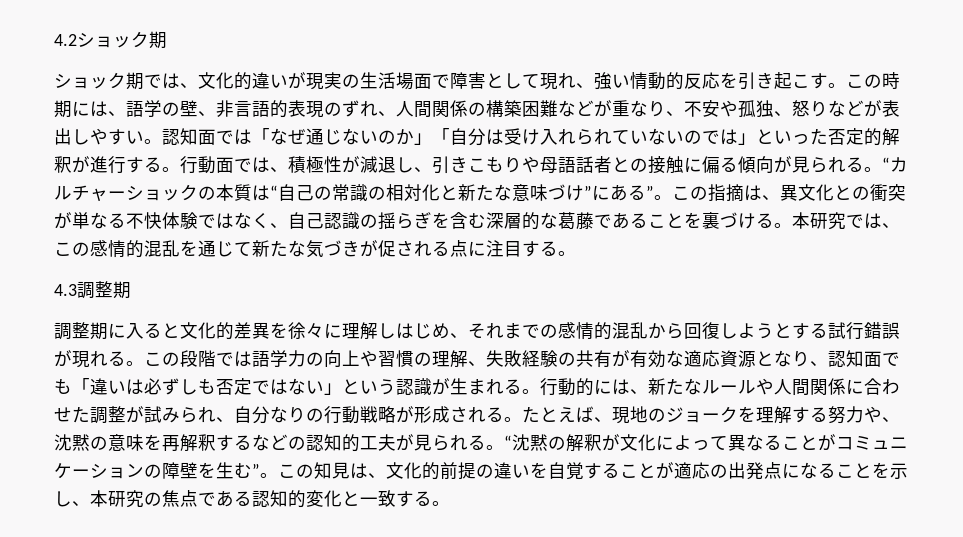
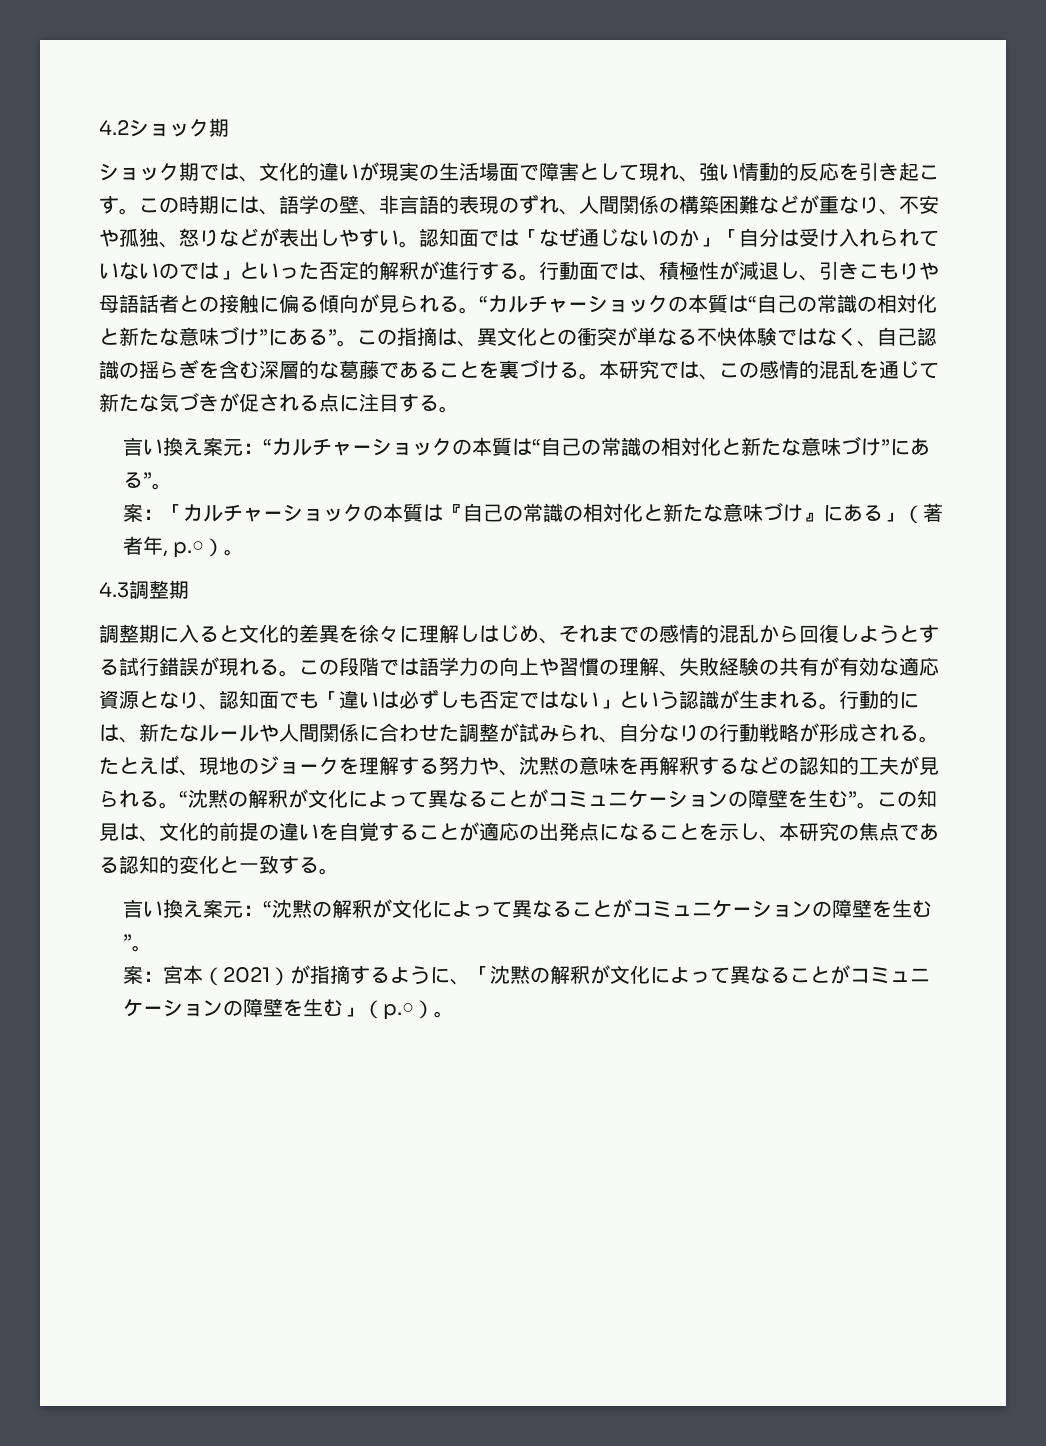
+ 言い換え案元：“カルチャーショックの本質は“自己の常識の相対化と新たな意味づけ”にある”。
+ 案：「カルチャーショックの本質は『自己の常識の相対化と新たな意味づけ』にある」（著者年, p.○）。
+ 言い換え案元：“沈黙の解釈が文化によって異なることがコミュニケーションの障壁を生む”。
+ 案：宮本（2021）が指摘するように、「沈黙の解釈が文化によって異なることがコミュニケーションの障壁を生む」（p.○）。

